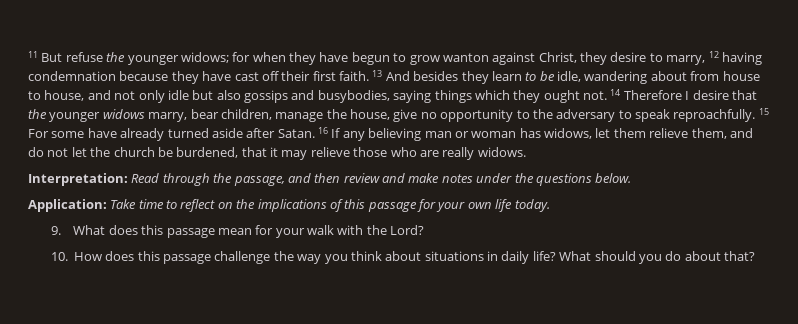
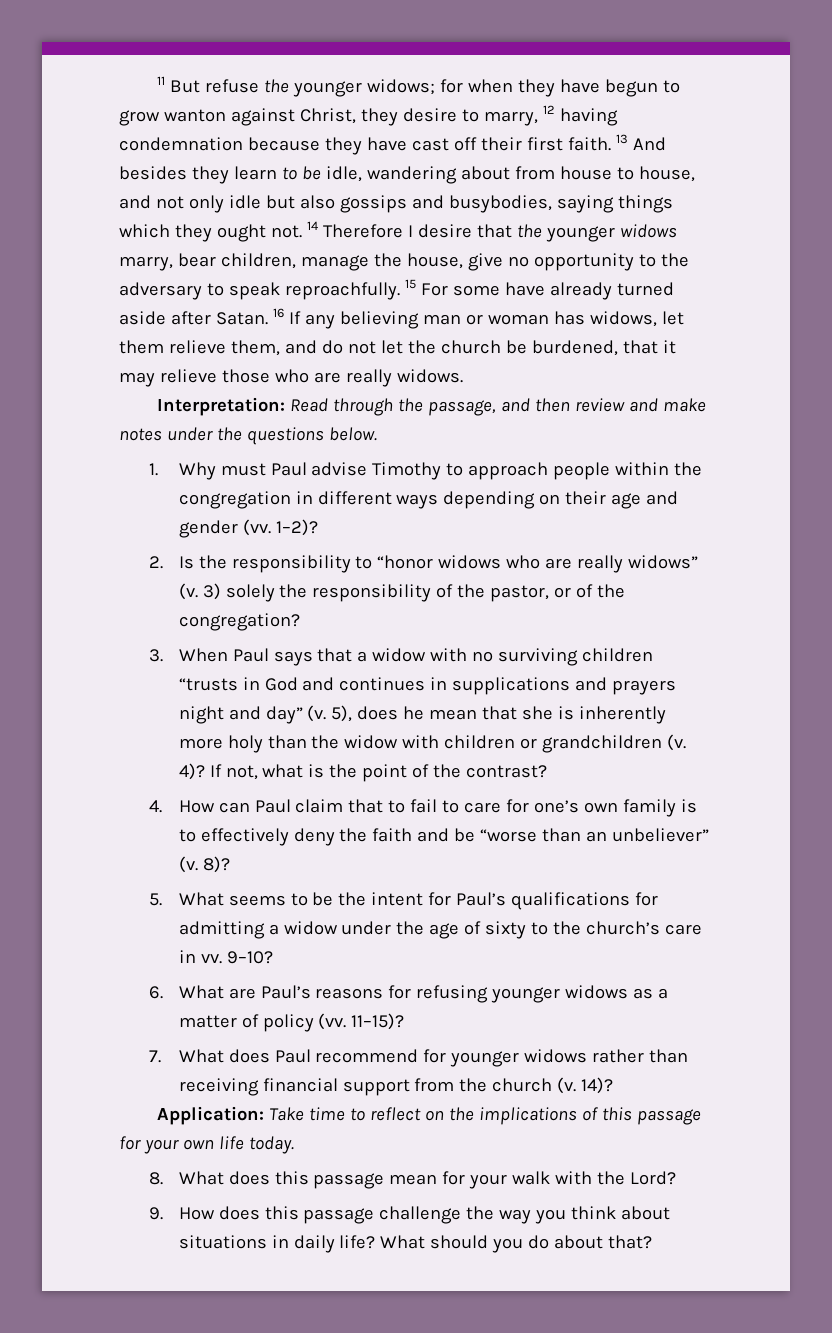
+ 1. Why must Paul advise Timothy to approach people within the congregation in different ways depending on their age and gender (vv. 1–2)?
+ 2. Is the responsibility to “honor widows who are really widows” (v. 3) solely the responsibility of the pastor, or of the congregation?
+ 3. When Paul says that a widow with no surviving children “trusts in God and continues in supplications and prayers night and day” (v. 5), does he mean that she is inherently more holy than the widow with children or grandchildren (v. 4)? If not, what is the point of the contrast?
+ 4. How can Paul claim that to fail to care for one’s own family is to effectively deny the faith and be “worse than an unbeliever” (v. 8)?
+ 5. What seems to be the intent for Paul’s qualifications for admitting a widow under the age of sixty to the church’s care in vv. 9–10?
+ 6. What are Paul’s reasons for refusing younger widows as a matter of policy (vv. 11–15)?
+ 7. What does Paul recommend for younger widows rather than receiving financial support from the church (v. 14)?
- 9. What does this passage mean for your walk with the Lord?
+ 8. What does this passage mean for your walk with the Lord?
- 10. How does this passage challenge the way you think about situations in daily life?
+ 9. How does this passage challenge the way you think about situations in daily life?

